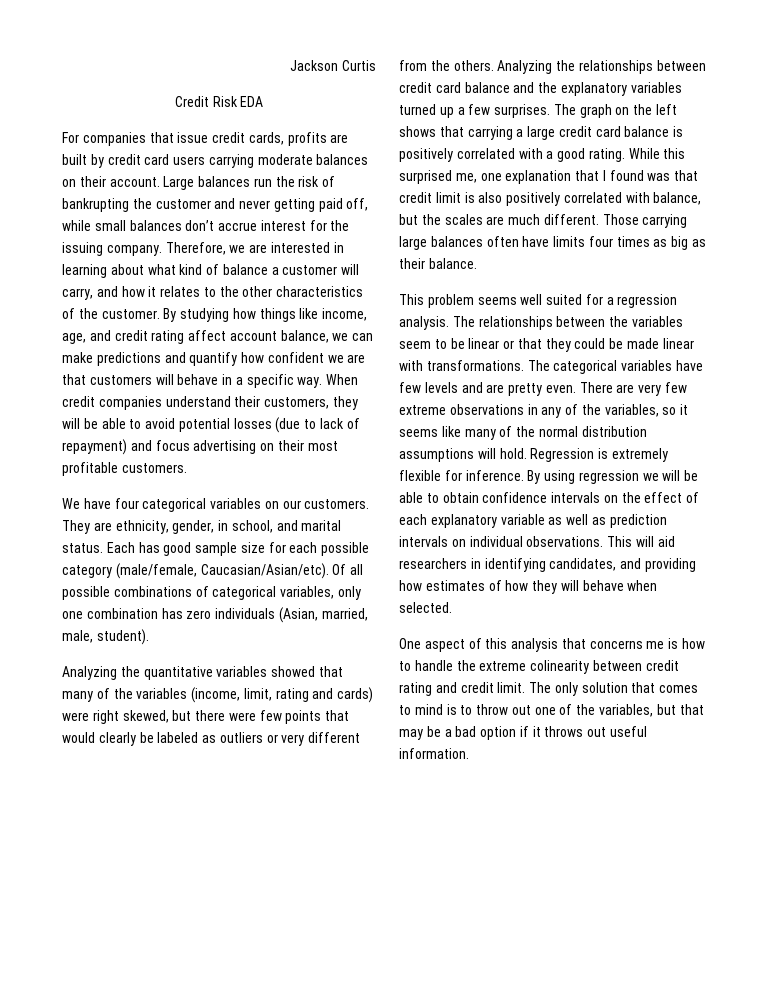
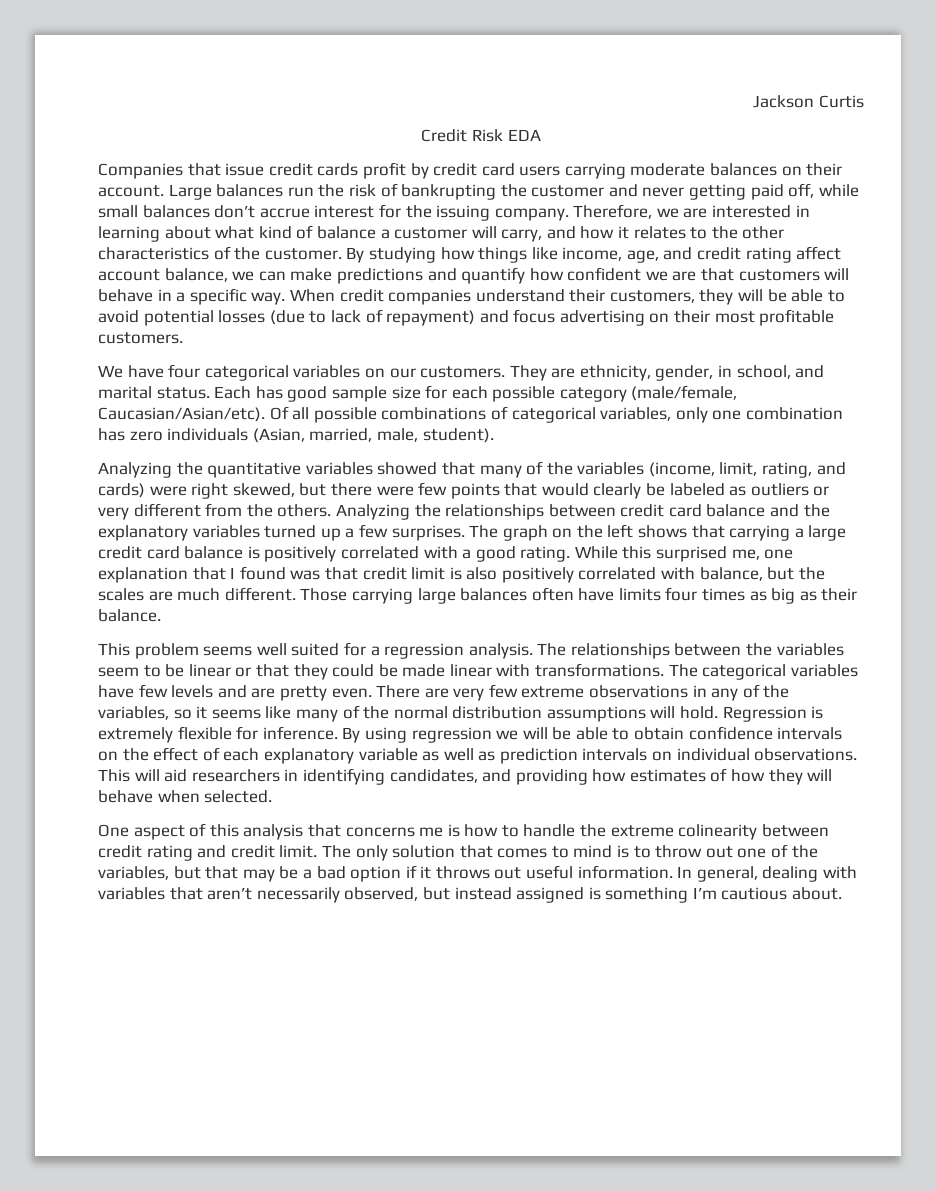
- For companies that issue credit cards, profits are built by credit card users carrying moderate balances on their account.
+ Companies that issue credit cards profit by credit card users carrying moderate balances on their account.
- Analyzing the quantitative variables showed that many of the variables (income, limit, rating and cards) were right skewed, but there were few points that would clearly be labeled as outliers or very different from the others.
+ Analyzing the quantitative variables showed that many of the variables (income, limit, rating, and cards) were right skewed, but there were few points that would clearly be labeled as outliers or very different from the others.
+ In general, dealing with variables that aren’t necessarily observed, but instead assigned is something I’m cautious about.

